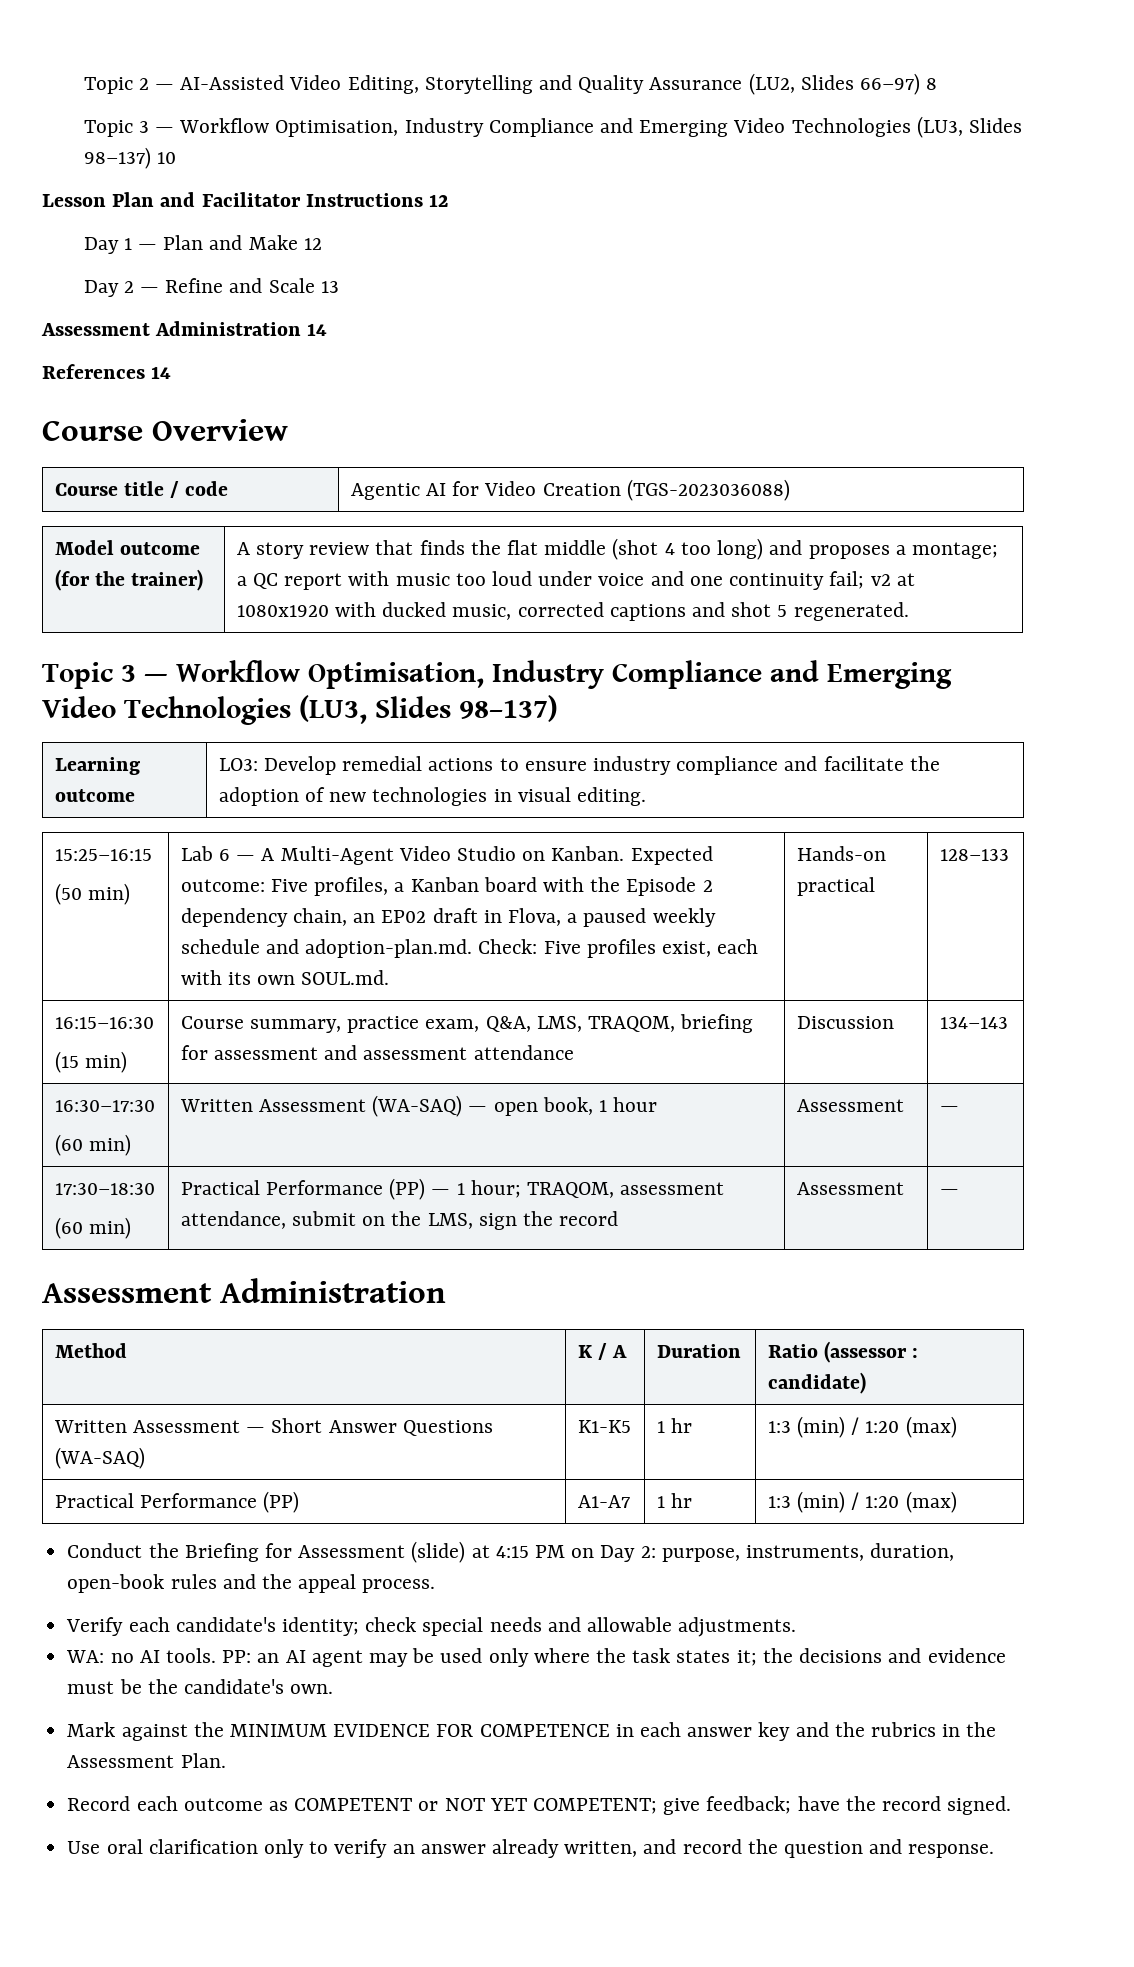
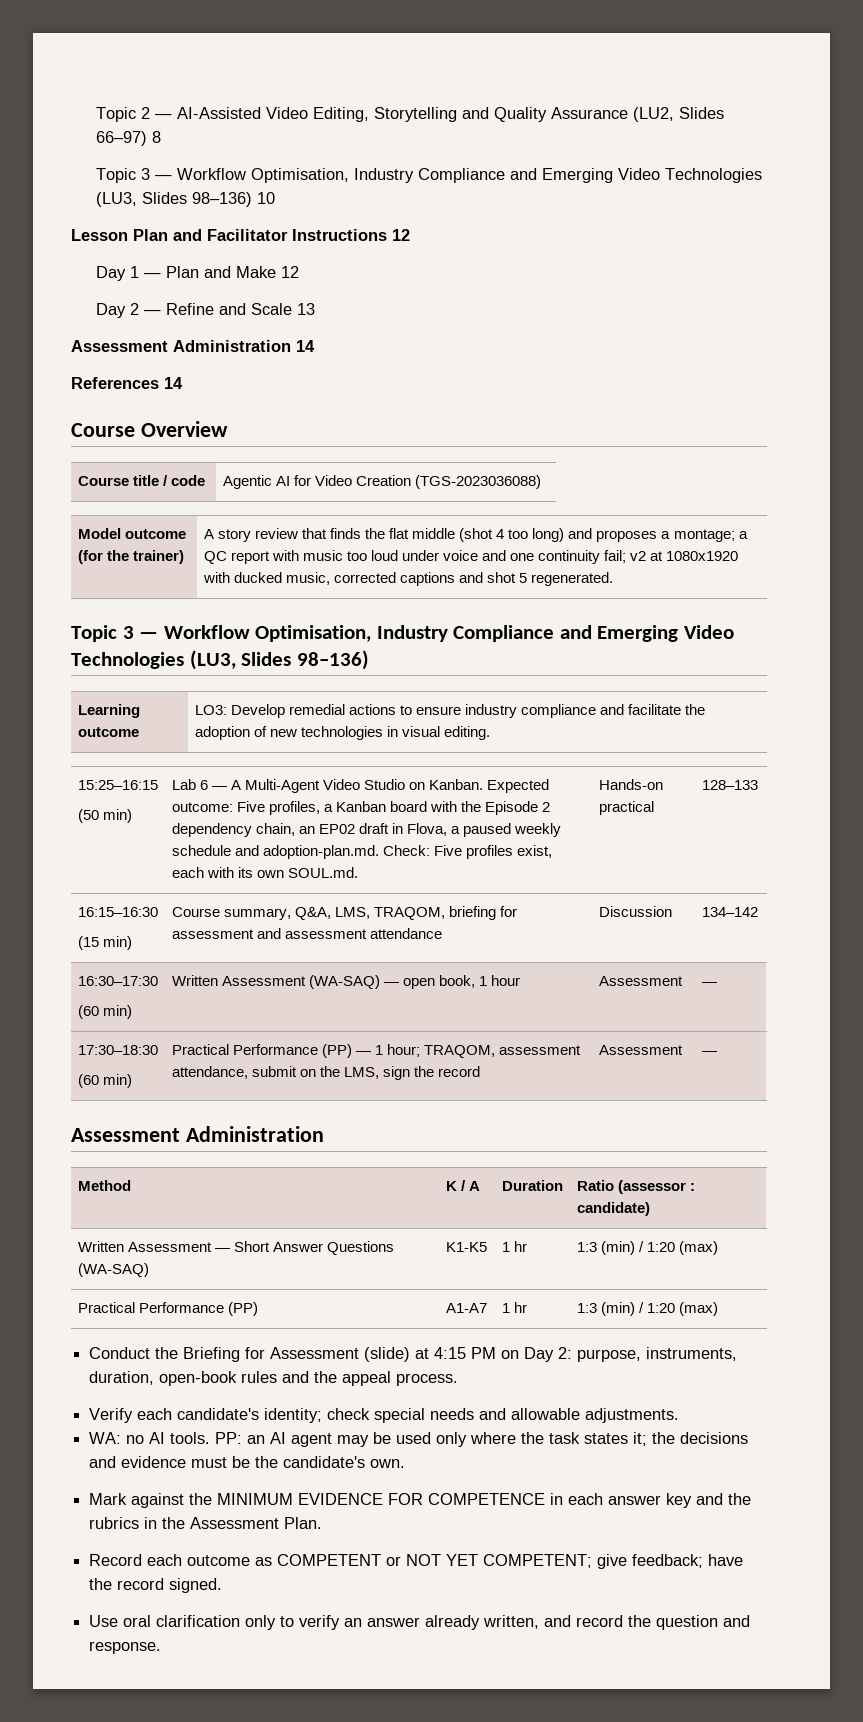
- Topic 3 — Workflow Optimisation, Industry Compliance and Emerging Video Technologies (LU3, Slides 98–137) 10
+ Topic 3 — Workflow Optimisation, Industry Compliance and Emerging Video Technologies (LU3, Slides 98–136) 10
  A story review that finds the flat middle (shot 4 too long) and proposes a montage; a QC report with music too loud under voice and one continuity fail; v2 at 1080x1920 with ducked music, corrected captions and shot 5 regenerated.
- Topic 3 — Workflow Optimisation, Industry Compliance and Emerging Video Technologies (LU3, Slides 98–137)
+ Topic 3 — Workflow Optimisation, Industry Compliance and Emerging Video Technologies (LU3, Slides 98–136)
  16:15–16:30
- (15 min) | Course summary, practice exam, Q&A, LMS, TRAQOM, briefing for assessment and assessment attendance | Discussion | 134–143
+ (15 min) | Course summary, Q&A, LMS, TRAQOM, briefing for assessment and assessment attendance | Discussion | 134–142

